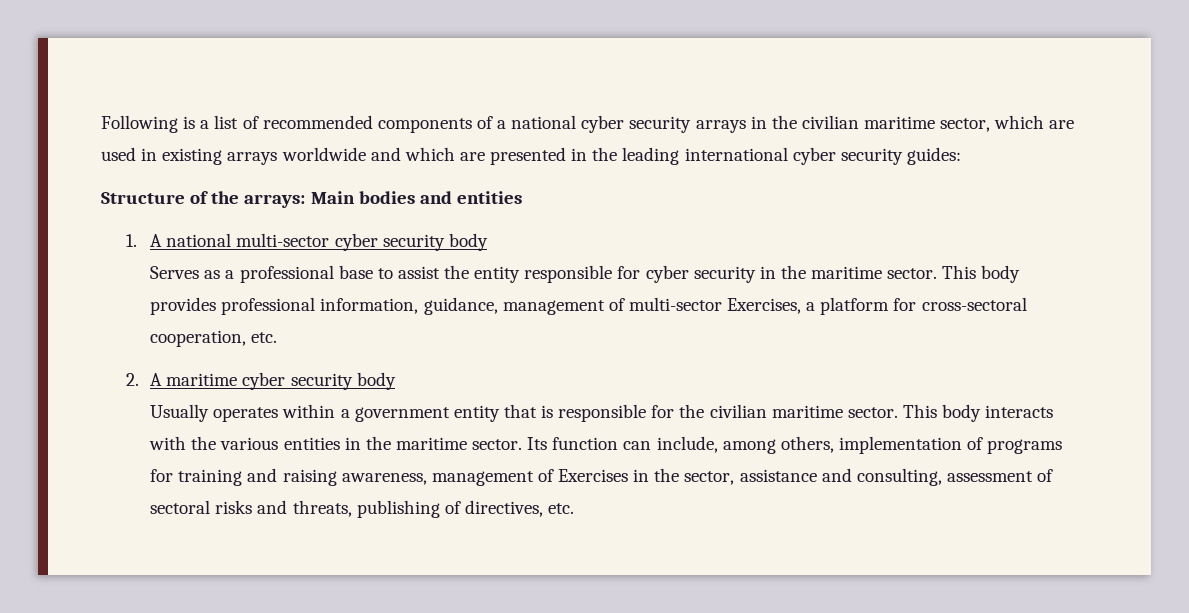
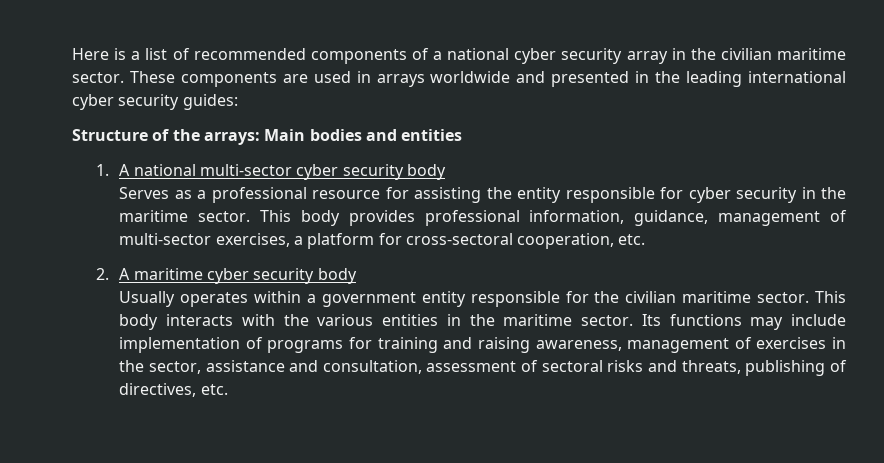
- Following is a list of recommended components of a national cyber security arrays in the civilian maritime sector, which are used in existing arrays worldwide and which are presented in the leading international cyber security guides:
+ Here is a list of recommended components of a national cyber security array in the civilian maritime sector. These components are used in arrays worldwide and presented in the leading international cyber security guides:
- Serves as a professional base to assist the entity responsible for cyber security in the maritime sector.
+ Serves as a professional resource for assisting the entity responsible for cyber security in the maritime sector.
- This body provides professional information, guidance, management of multi-sector Exercises, a platform for cross-sectoral cooperation, etc.
+ This body provides professional information, guidance, management of multi-sector exercises, a platform for cross-sectoral cooperation, etc.
- Usually operates within a government entity that is responsible for the civilian maritime sector.
+ Usually operates within a government entity responsible for the civilian maritime sector.
- Its function can include, among others, implementation of programs for training and raising awareness, management of Exercises in the sector, assistance and consulting, assessment of sectoral risks and threats, publishing of directives, etc.
+ Its functions may include implementation of programs for training and raising awareness, management of exercises in the sector, assistance and consultation, assessment of sectoral risks and threats, publishing of directives, etc.

